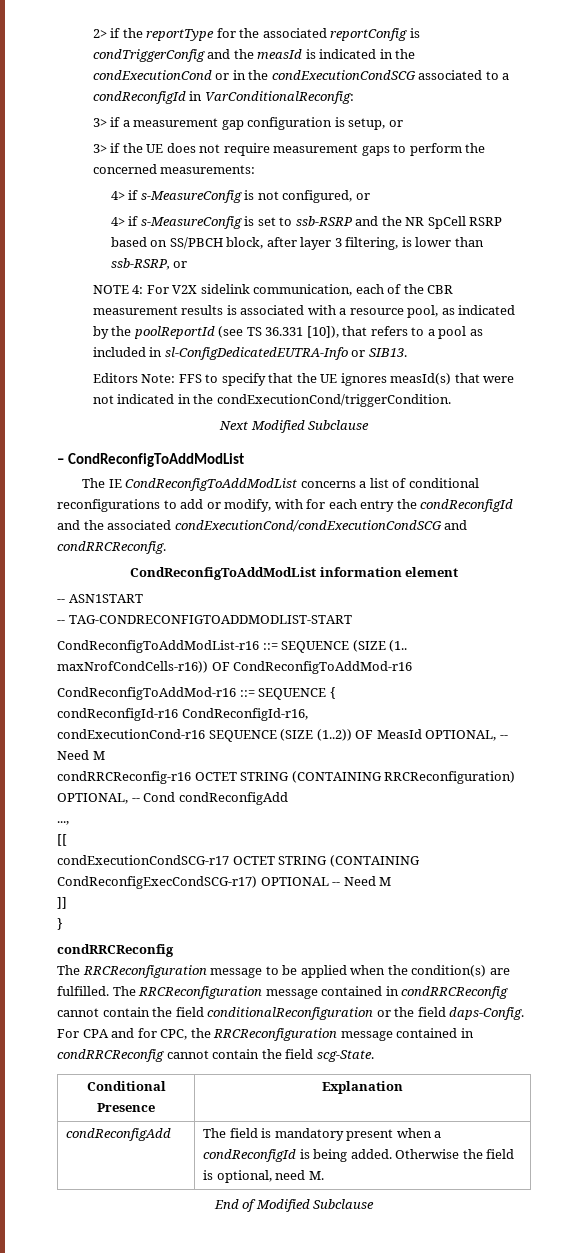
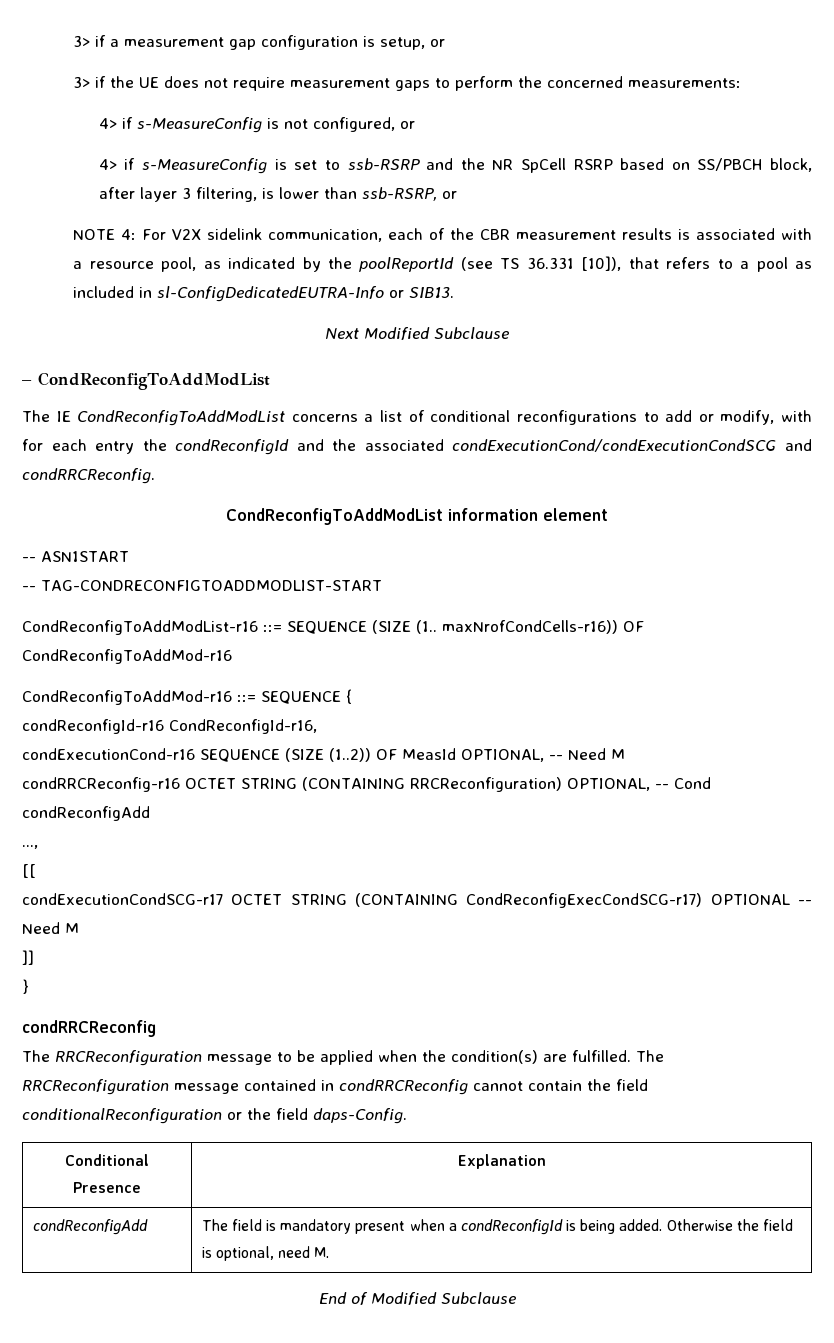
- 2> if the reportType for the associated reportConfig is condTriggerConfig and the measId is indicated in the condExecutionCond or in the condExecutionCondSCG associated to a condReconfigId in VarConditionalReconfig:
- Editors Note: FFS to specify that the UE ignores measId(s) that were not indicated in the condExecutionCond/triggerCondition.
- For CPA and for CPC, the RRCReconfiguration message contained in condRRCReconfig cannot contain the field scg-State.

